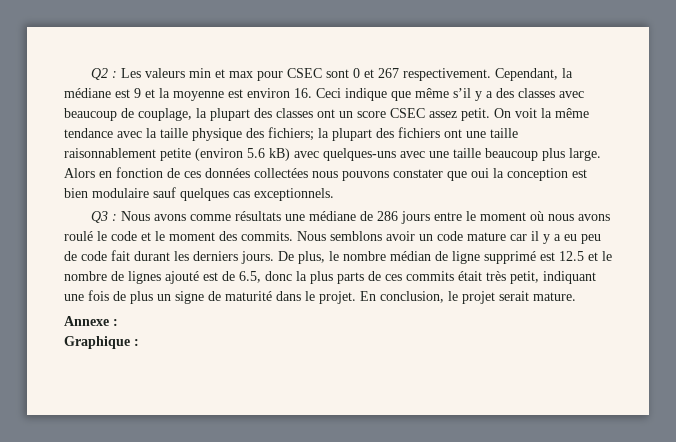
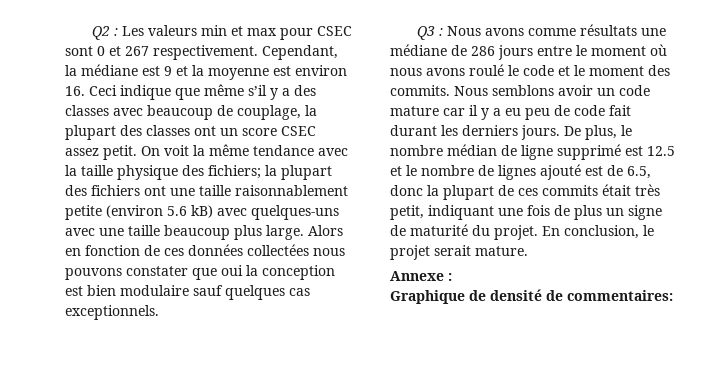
- De plus, le nombre médian de ligne supprimé est 12.5 et le nombre de lignes ajouté est de 6.5, donc la plus parts de ces commits était très petit, indiquant une fois de plus un signe de maturité dans le projet.
+ De plus, le nombre médian de ligne supprimé est 12.5 et le nombre de lignes ajouté est de 6.5, donc la plupart de ces commits était très petit, indiquant une fois de plus un signe de maturité du projet.
- Graphique :
+ Graphique de densité de commentaires:

